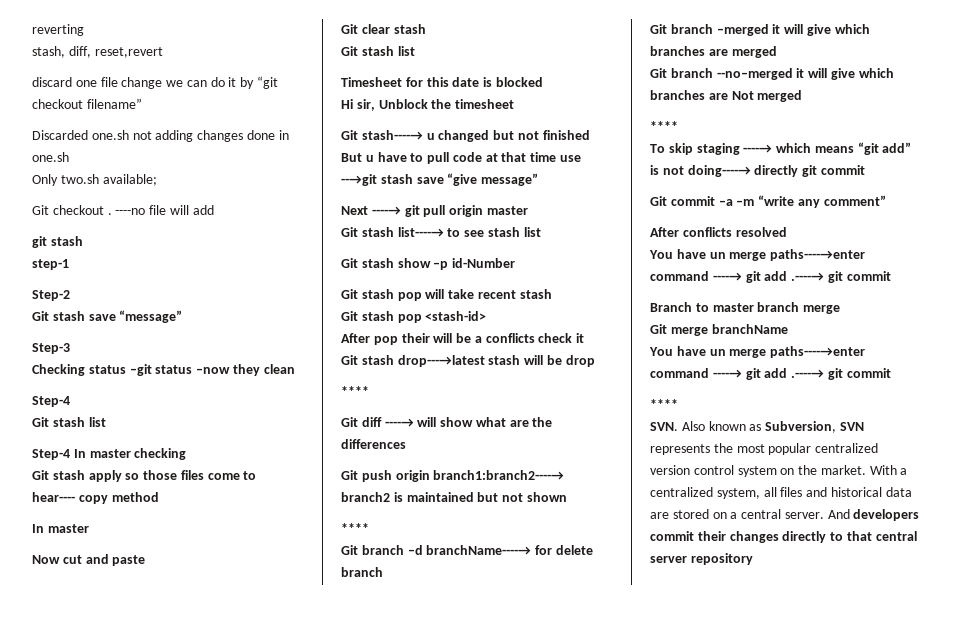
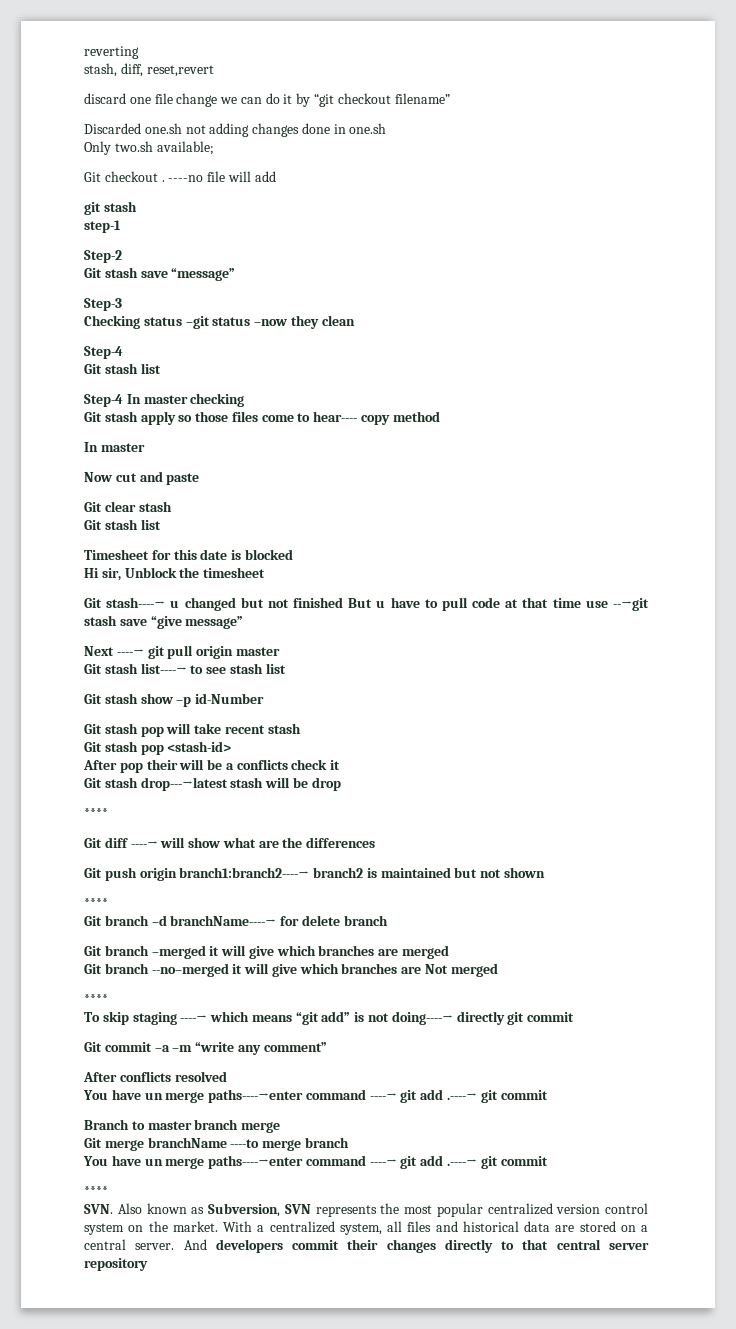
- Git merge branchName
+ Git merge branchName ----to merge branch

